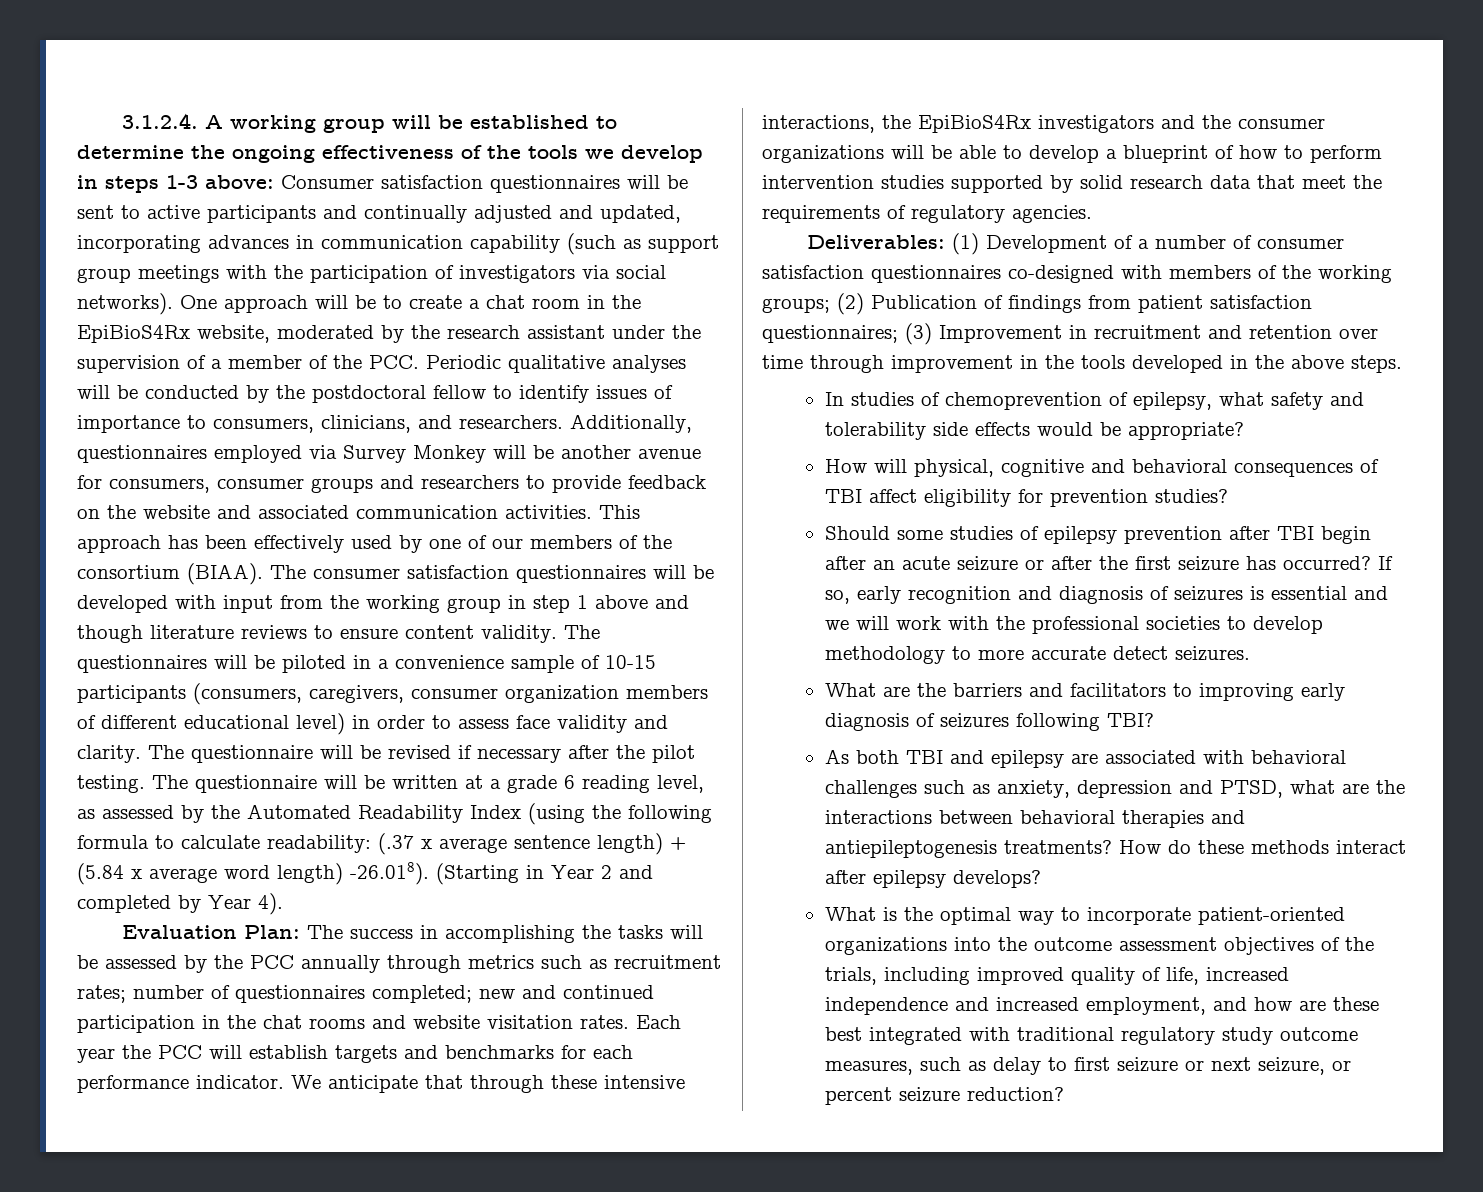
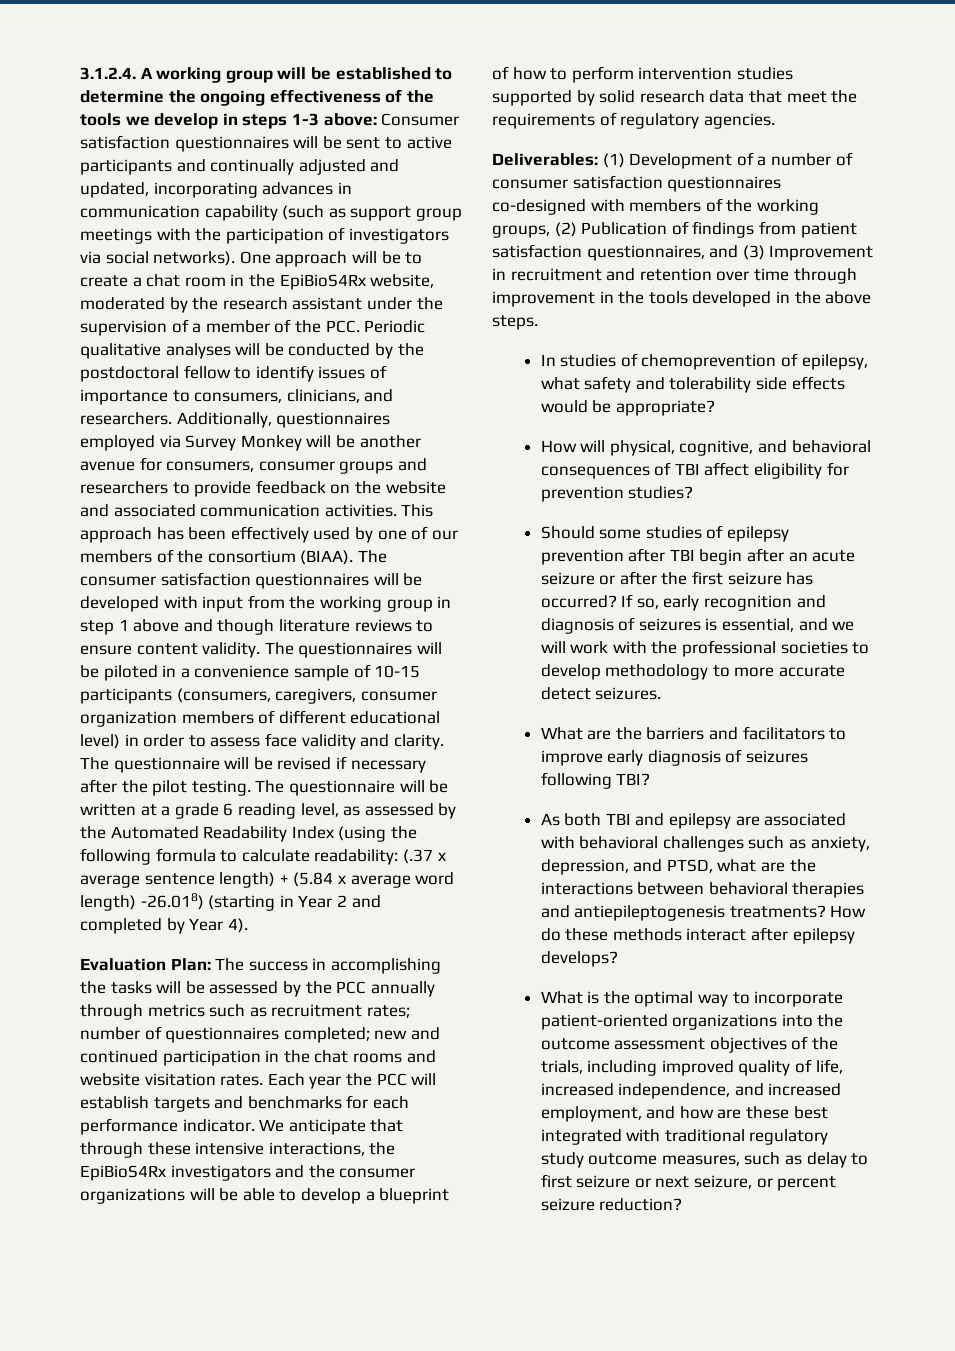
- The questionnaire will be written at a grade 6 reading level, as assessed by the Automated Readability Index (using the following formula to calculate readability: (.37 x average sentence length) + (5.84 x average word length) -26.018). (Starting in Year 2 and completed by Year 4).
+ The questionnaire will be written at a grade 6 reading level, as assessed by the Automated Readability Index (using the following formula to calculate readability: (.37 x average sentence length) + (5.84 x average word length) -26.018) (starting in Year 2 and completed by Year 4).
- Deliverables: (1) Development of a number of consumer satisfaction questionnaires co-designed with members of the working groups; (2) Publication of findings from patient satisfaction questionnaires; (3) Improvement in recruitment and retention over time through improvement in the tools developed in the above steps.
+ Deliverables: (1) Development of a number of consumer satisfaction questionnaires co-designed with members of the working groups, (2) Publication of findings from patient satisfaction questionnaires, and (3) Improvement in recruitment and retention over time through improvement in the tools developed in the above steps.
- How will physical, cognitive and behavioral consequences of TBI affect eligibility for prevention studies?
+ How will physical, cognitive, and behavioral consequences of TBI affect eligibility for prevention studies?
- If so, early recognition and diagnosis of seizures is essential and we will work with the professional societies to develop methodology to more accurate detect seizures.
+ If so, early recognition and diagnosis of seizures is essential, and we will work with the professional societies to develop methodology to more accurate detect seizures.
- What are the barriers and facilitators to improving early diagnosis of seizures following TBI?
+ What are the barriers and facilitators to improve early diagnosis of seizures following TBI?
- As both TBI and epilepsy are associated with behavioral challenges such as anxiety, depression and PTSD, what are the interactions between behavioral therapies and antiepileptogenesis treatments?
+ As both TBI and epilepsy are associated with behavioral challenges such as anxiety, depression, and PTSD, what are the interactions between behavioral therapies and antiepileptogenesis treatments?
- What is the optimal way to incorporate patient-oriented organizations into the outcome assessment objectives of the trials, including improved quality of life, increased independence and increased employment, and how are these best integrated with traditional regulatory study outcome measures, such as delay to first seizure or next seizure, or percent seizure reduction?
+ What is the optimal way to incorporate patient-oriented organizations into the outcome assessment objectives of the trials, including improved quality of life, increased independence, and increased employment, and how are these best integrated with traditional regulatory study outcome measures, such as delay to first seizure or next seizure, or percent seizure reduction?

